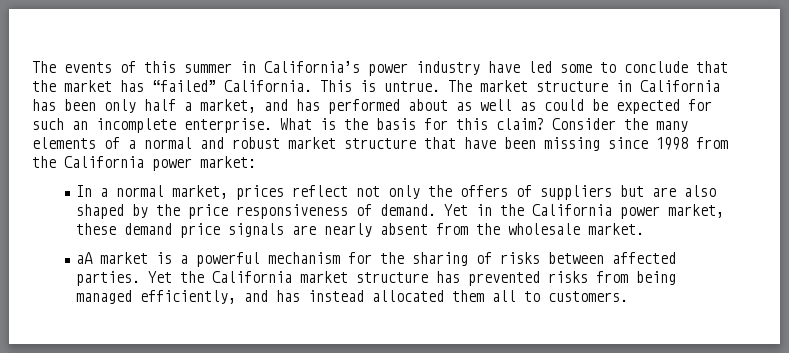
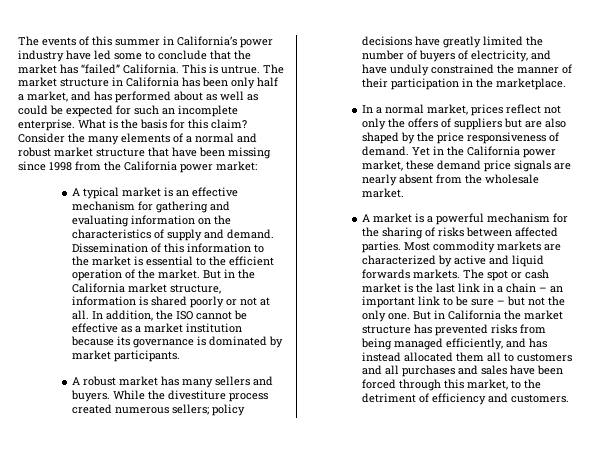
+ A typical market is an effective mechanism for gathering and evaluating information on the characteristics of supply and demand. Dissemination of this information to the market is essential to the efficient operation of the market. But in the California market structure, information is shared poorly or not at all. In addition, the ISO cannot be effective as a market institution because its governance is dominated by market participants.
+ A robust market has many sellers and buyers. While the divestiture process created numerous sellers; policy decisions have greatly limited the number of buyers of electricity, and have unduly constrained the manner of their participation in the marketplace.
- aA market is a powerful mechanism for the sharing of risks between affected parties.
+ A market is a powerful mechanism for the sharing of risks between affected parties.
- Yet the California market structure has prevented risks from being managed efficiently, and has instead allocated them all to customers.
+ Most commodity markets are characterized by active and liquid forwards markets. The spot or cash market is the last link in a chain – an important link to be sure – but not the only one. But in California the market structure has prevented risks from being managed efficiently, and has instead allocated them all to customers and all purchases and sales have been forced through this market, to the detriment of efficiency and customers.

